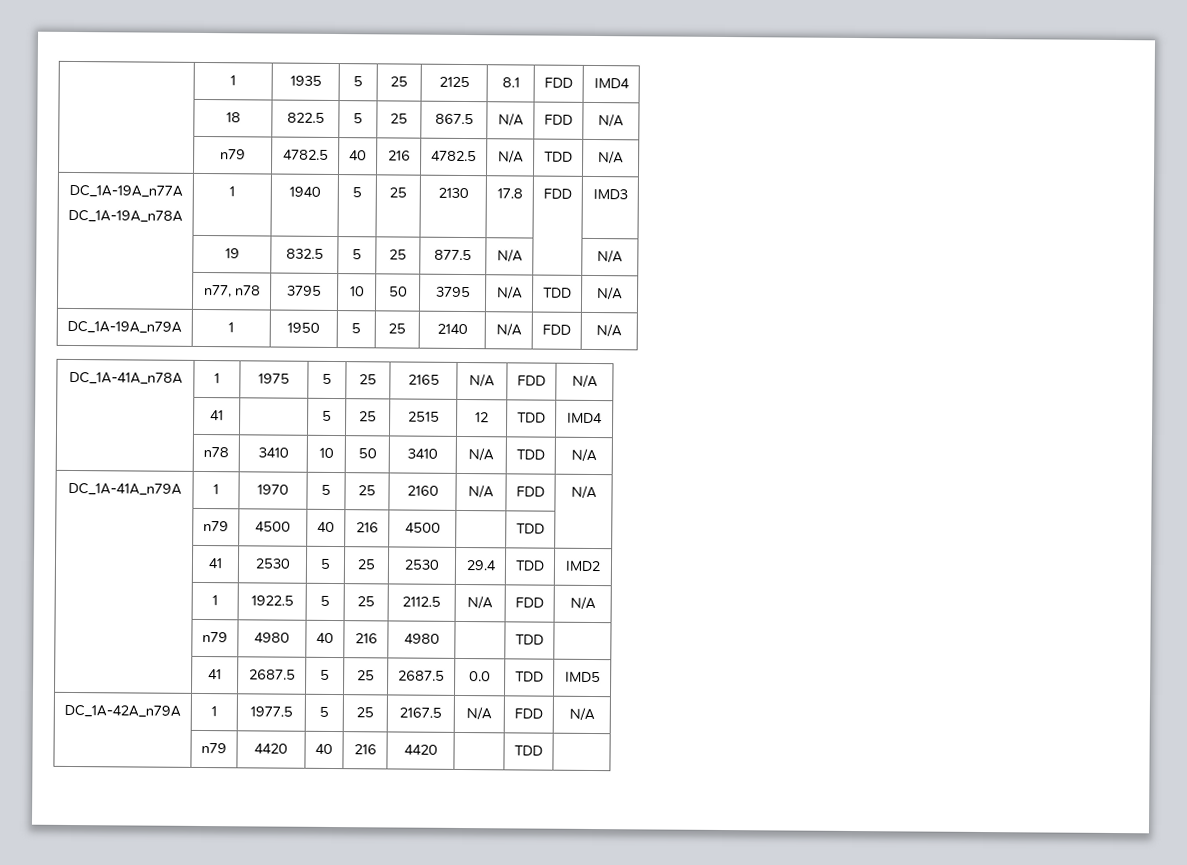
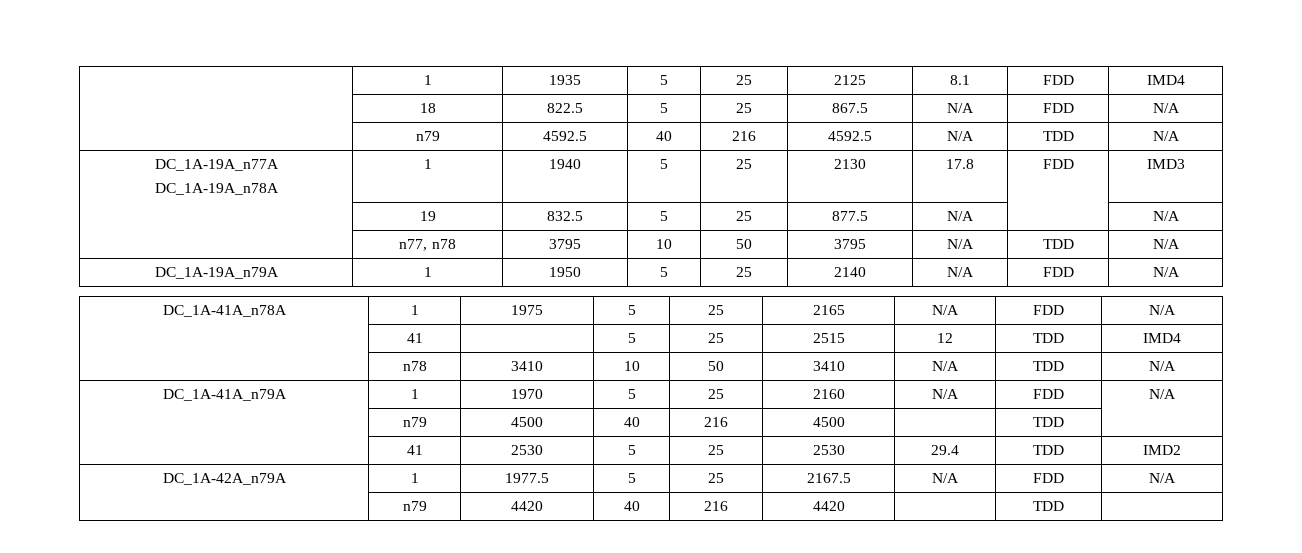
- | n79 | 4782.5 | 40 | 216 | 4782.5 | N/A | TDD | N/A
+ | n79 | 4592.5 | 40 | 216 | 4592.5 | N/A | TDD | N/A
- | 1 | 1922.5 | 5 | 25 | 2112.5 | N/A | FDD | N/A
- | n79 | 4980 | 40 | 216 | 4980 | | TDD |
- | 41 | 2687.5 | 5 | 25 | 2687.5 | 0.0 | TDD | IMD5

